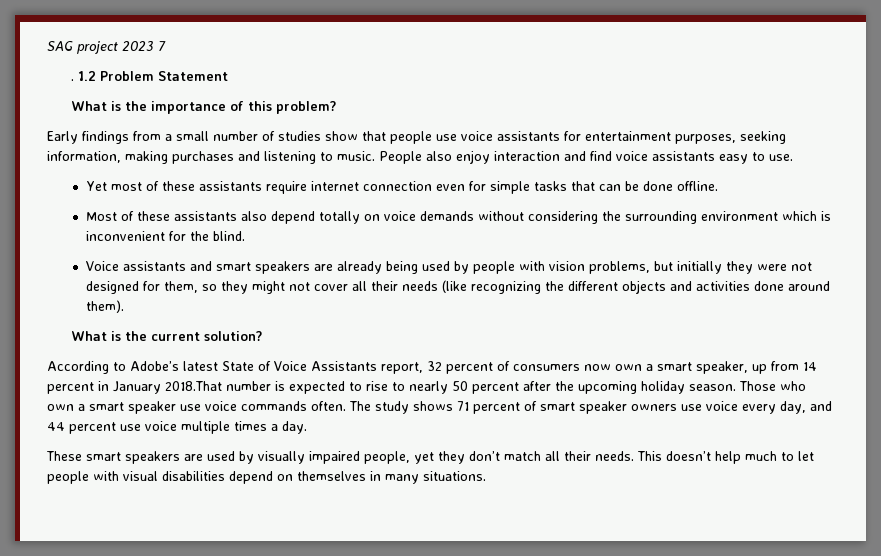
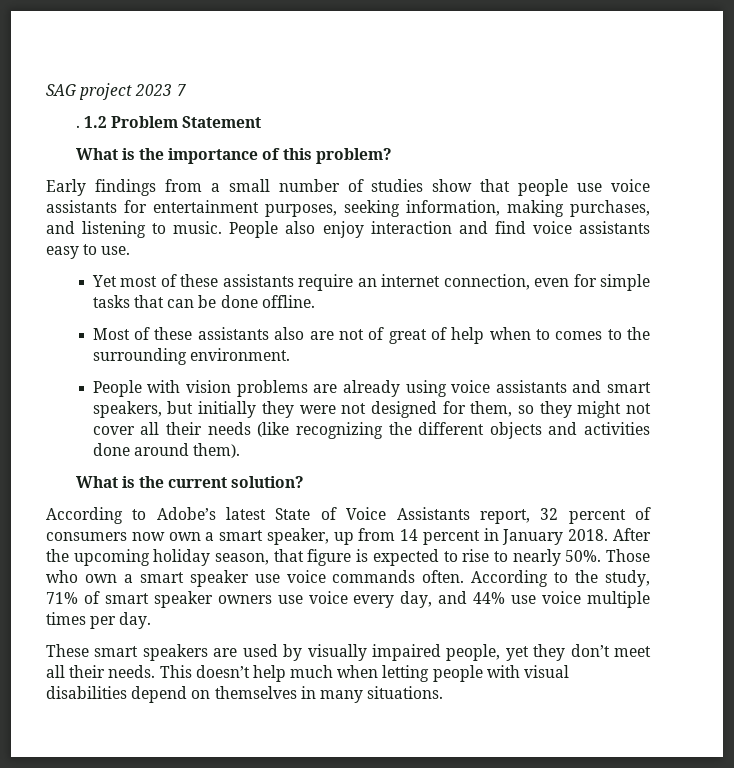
- Early findings from a small number of studies show that people use voice assistants for entertainment purposes, seeking information, making purchases and listening to music.
+ Early findings from a small number of studies show that people use voice assistants for entertainment purposes, seeking information, making purchases, and listening to music.
- Yet most of these assistants require internet connection even for simple tasks that can be done offline.
+ Yet most of these assistants require an internet connection, even for simple tasks that can be done offline.
- Most of these assistants also depend totally on voice demands without considering the surrounding environment which is inconvenient for the blind.
- Voice assistants and smart speakers are already being used by people with vision problems, but initially they were not designed for them, so they might not cover all their needs (like recognizing the different objects and activities done around them).
+ Most of these assistants also are not of great of help when to comes to the surrounding environment.
+ People with vision problems are already using voice assistants and smart speakers, but initially they were not designed for them, so they might not cover all their needs (like recognizing the different objects and activities done around them).
- According to Adobe’s latest State of Voice Assistants report, 32 percent of consumers now own a smart speaker, up from 14 percent in January 2018.That number is expected to rise to nearly 50 percent after the upcoming holiday season.
+ According to Adobe’s latest State of Voice Assistants report, 32 percent of consumers now own a smart speaker, up from 14 percent in January 2018. After the upcoming holiday season, that figure is expected to rise to nearly 50%.
- The study shows 71 percent of smart speaker owners use voice every day, and 44 percent use voice multiple times a day.
+ According to the study, 71% of smart speaker owners use voice every day, and 44% use voice multiple times per day.
- These smart speakers are used by visually impaired people, yet they don’t match all their needs.
+ These smart speakers are used by visually impaired people, yet they don’t meet all their needs.
- This doesn’t help much to let people with visual disabilities depend on themselves in many situations.
+ This doesn’t help much when letting people with visual disabilities depend on themselves in many situations.

